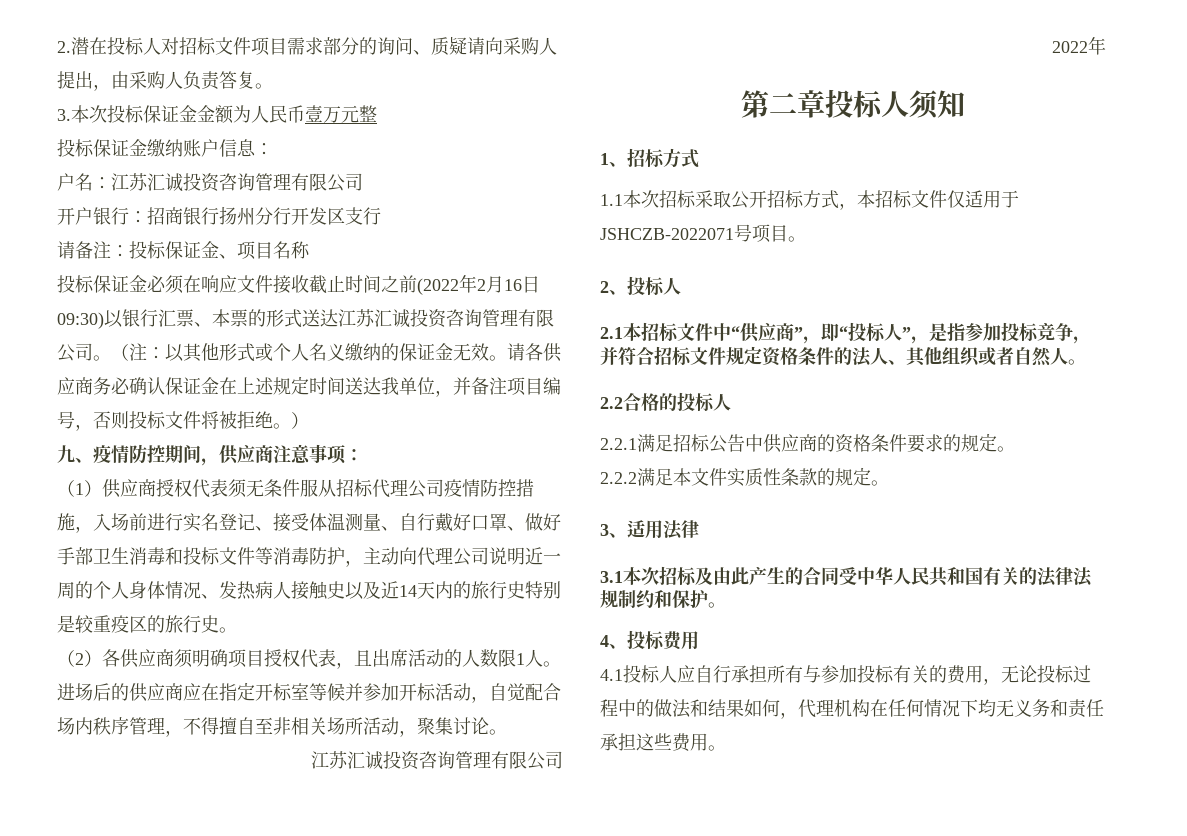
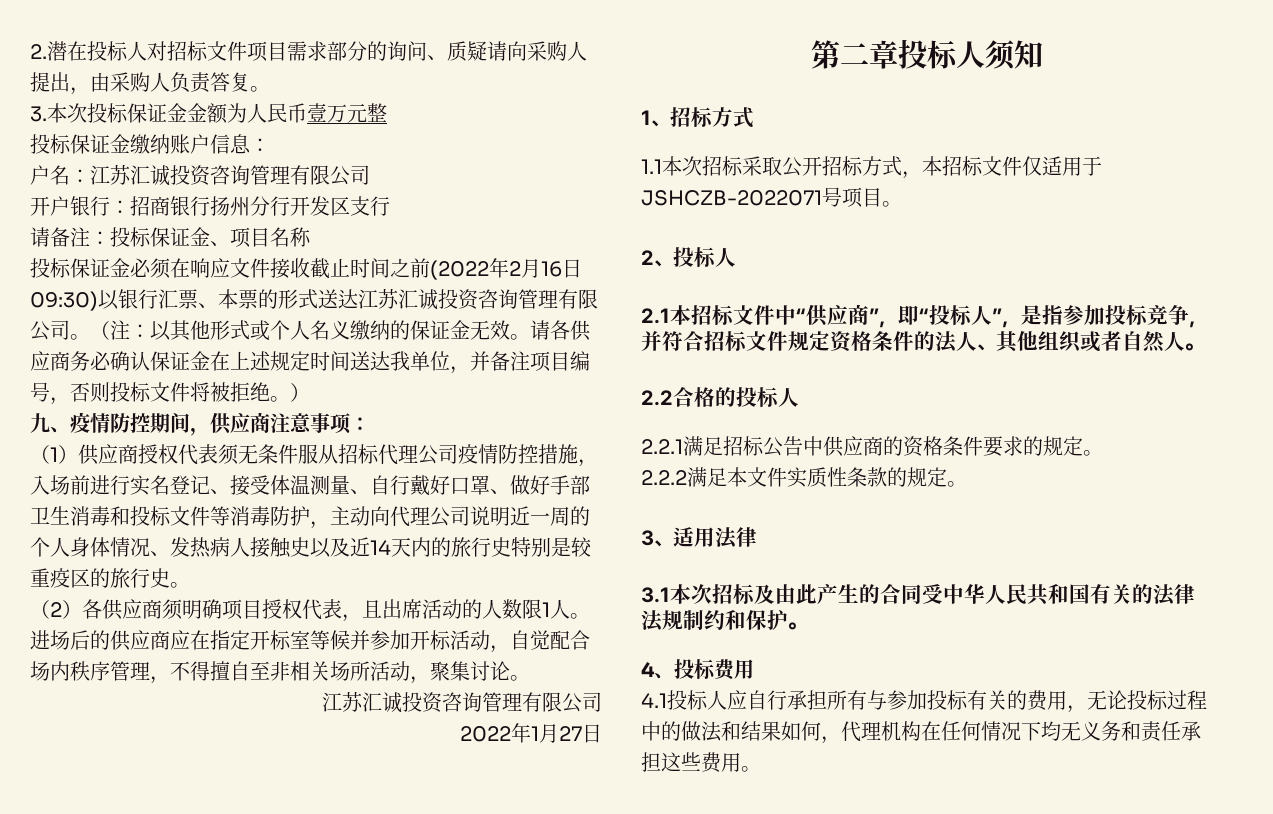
- 2022年
+ 2022年1月27日

